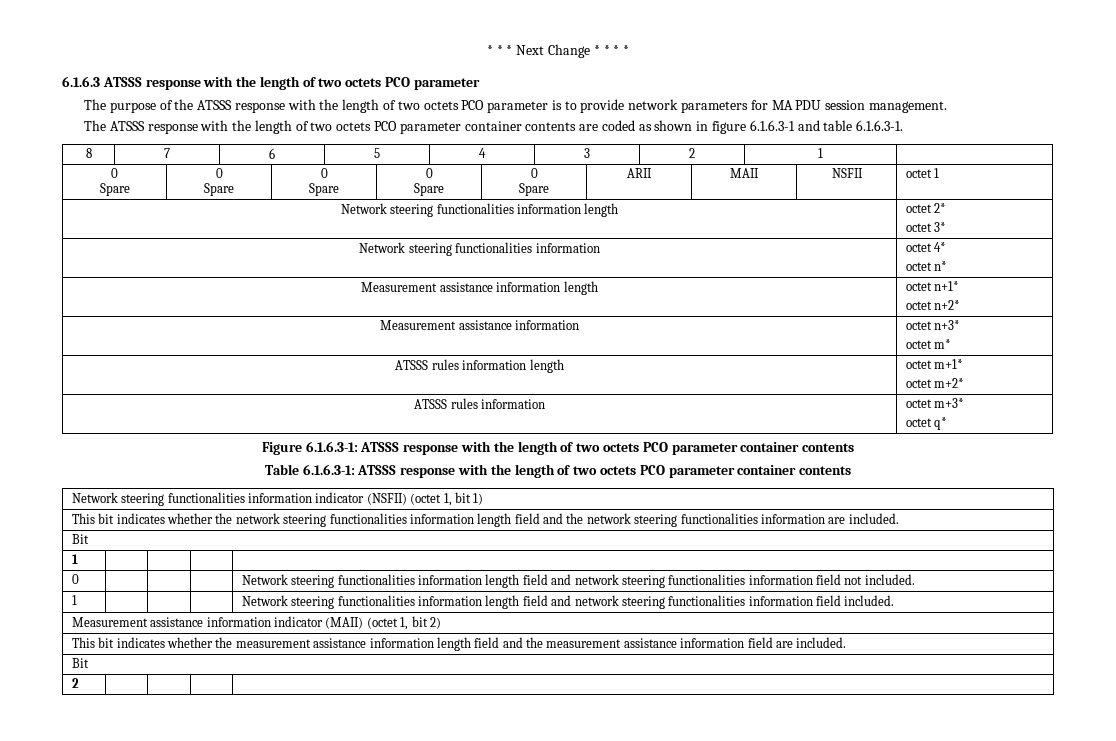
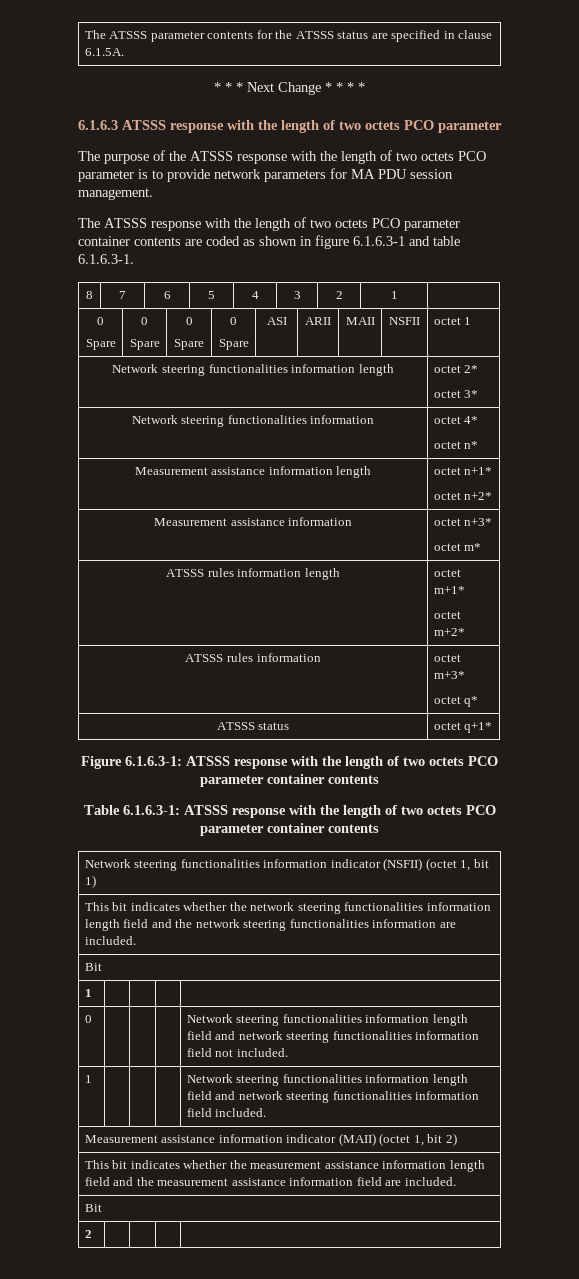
+ The ATSSS parameter contents for the ATSSS status are specified in clause 6.1.5A.
  8 | 7 | 6 | 5 | 4 | 3 | 2 | 1 |
  0
  Spare | 0
  Spare | 0
  Spare | 0
- Spare | 0
- Spare | ARII | MAII | NSFII | octet 1
+ Spare | ASI | ARII | MAII | NSFII | octet 1
+ ATSSS status | octet q+1*

